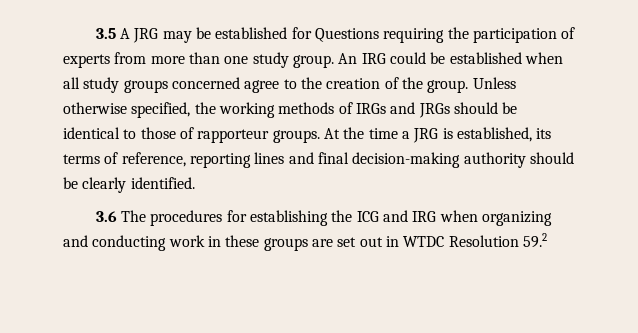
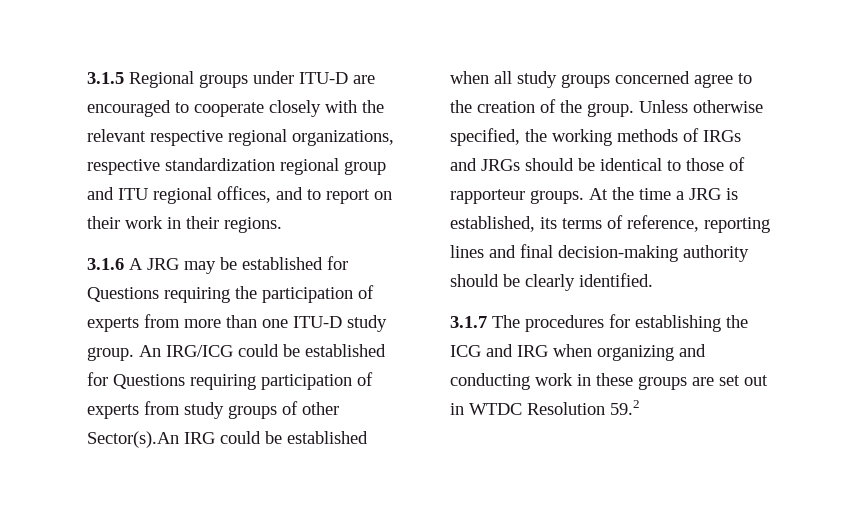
- 3.5 A JRG may be established for Questions requiring the participation of experts from more than one study group.
+ 3.1.5 Regional groups under ITU-D are encouraged to cooperate closely with the relevant respective regional organizations, respective standardization regional group and ITU regional offices, and to report on their work in their regions.
+ 3.1.6 A JRG may be established for Questions requiring the participation of experts from more than one ITU-D study group.
- An IRG could be established when all study groups concerned agree to the creation of the group.
+ An IRG/ICG could be established for Questions requiring participation of experts from study groups of other Sector(s).An IRG could be established when all study groups concerned agree to the creation of the group.
- 3.6 The procedures for establishing the ICG and IRG when organizing and conducting work in these groups are set out in WTDC Resolution 59.2
+ 3.1.7 The procedures for establishing the ICG and IRG when organizing and conducting work in these groups are set out in WTDC Resolution 59.2

